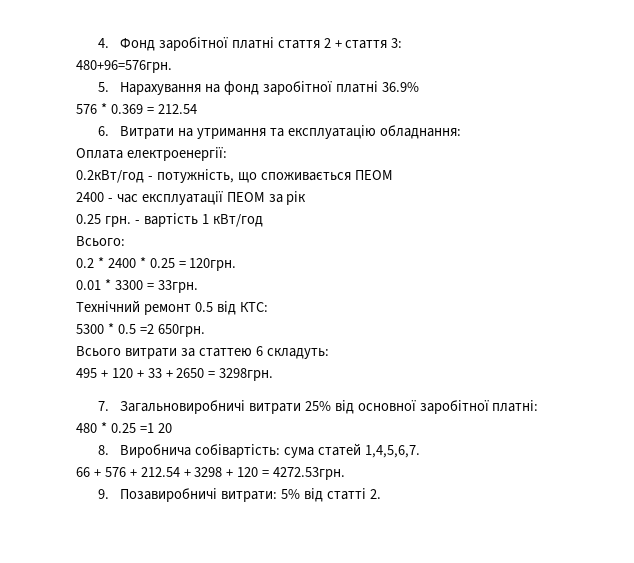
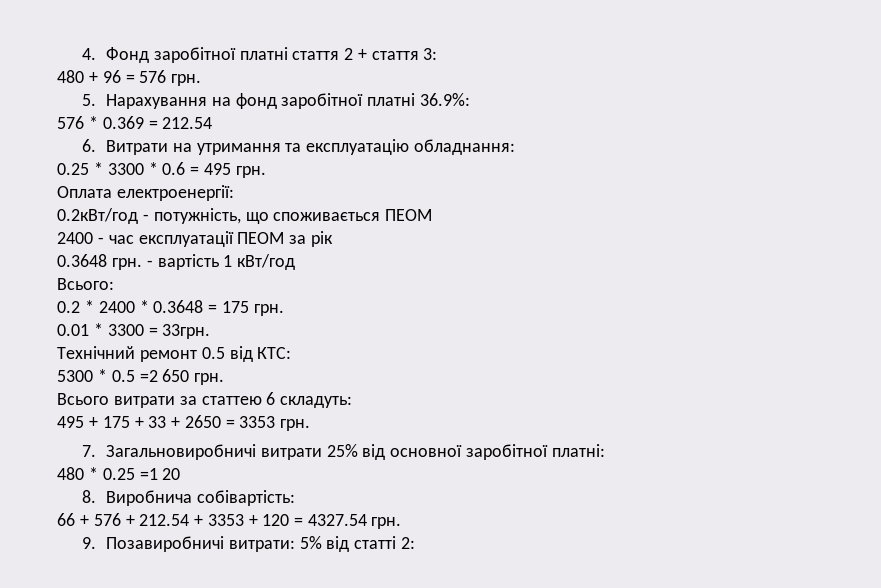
- 480+96=576грн.
+ 480 + 96 = 576 грн.
- 5. Нарахування на фонд заробітної платні 36.9%
+ 5. Нарахування на фонд заробітної платні 36.9%:
+ 0.25 * 3300 * 0.6 = 495 грн.
- 0.25 грн.
+ 0.3648 грн.
- 0.2 * 2400 * 0.25 = 120грн.
+ 0.2 * 2400 * 0.3648 = 175 грн.
- 5300 * 0.5 =2 650грн.
+ 5300 * 0.5 =2 650 грн.
- 495 + 120 + 33 + 2650 = 3298грн.
+ 495 + 175 + 33 + 2650 = 3353 грн.
- 8. Виробнича собівартість: сума статей 1,4,5,6,7.
+ 8. Виробнича собівартість:
- 66 + 576 + 212.54 + 3298 + 120 = 4272.53грн.
+ 66 + 576 + 212.54 + 3353 + 120 = 4327.54 грн.
- 9. Позавиробничі витрати: 5% від статті 2.
+ 9. Позавиробничі витрати: 5% від статті 2:

